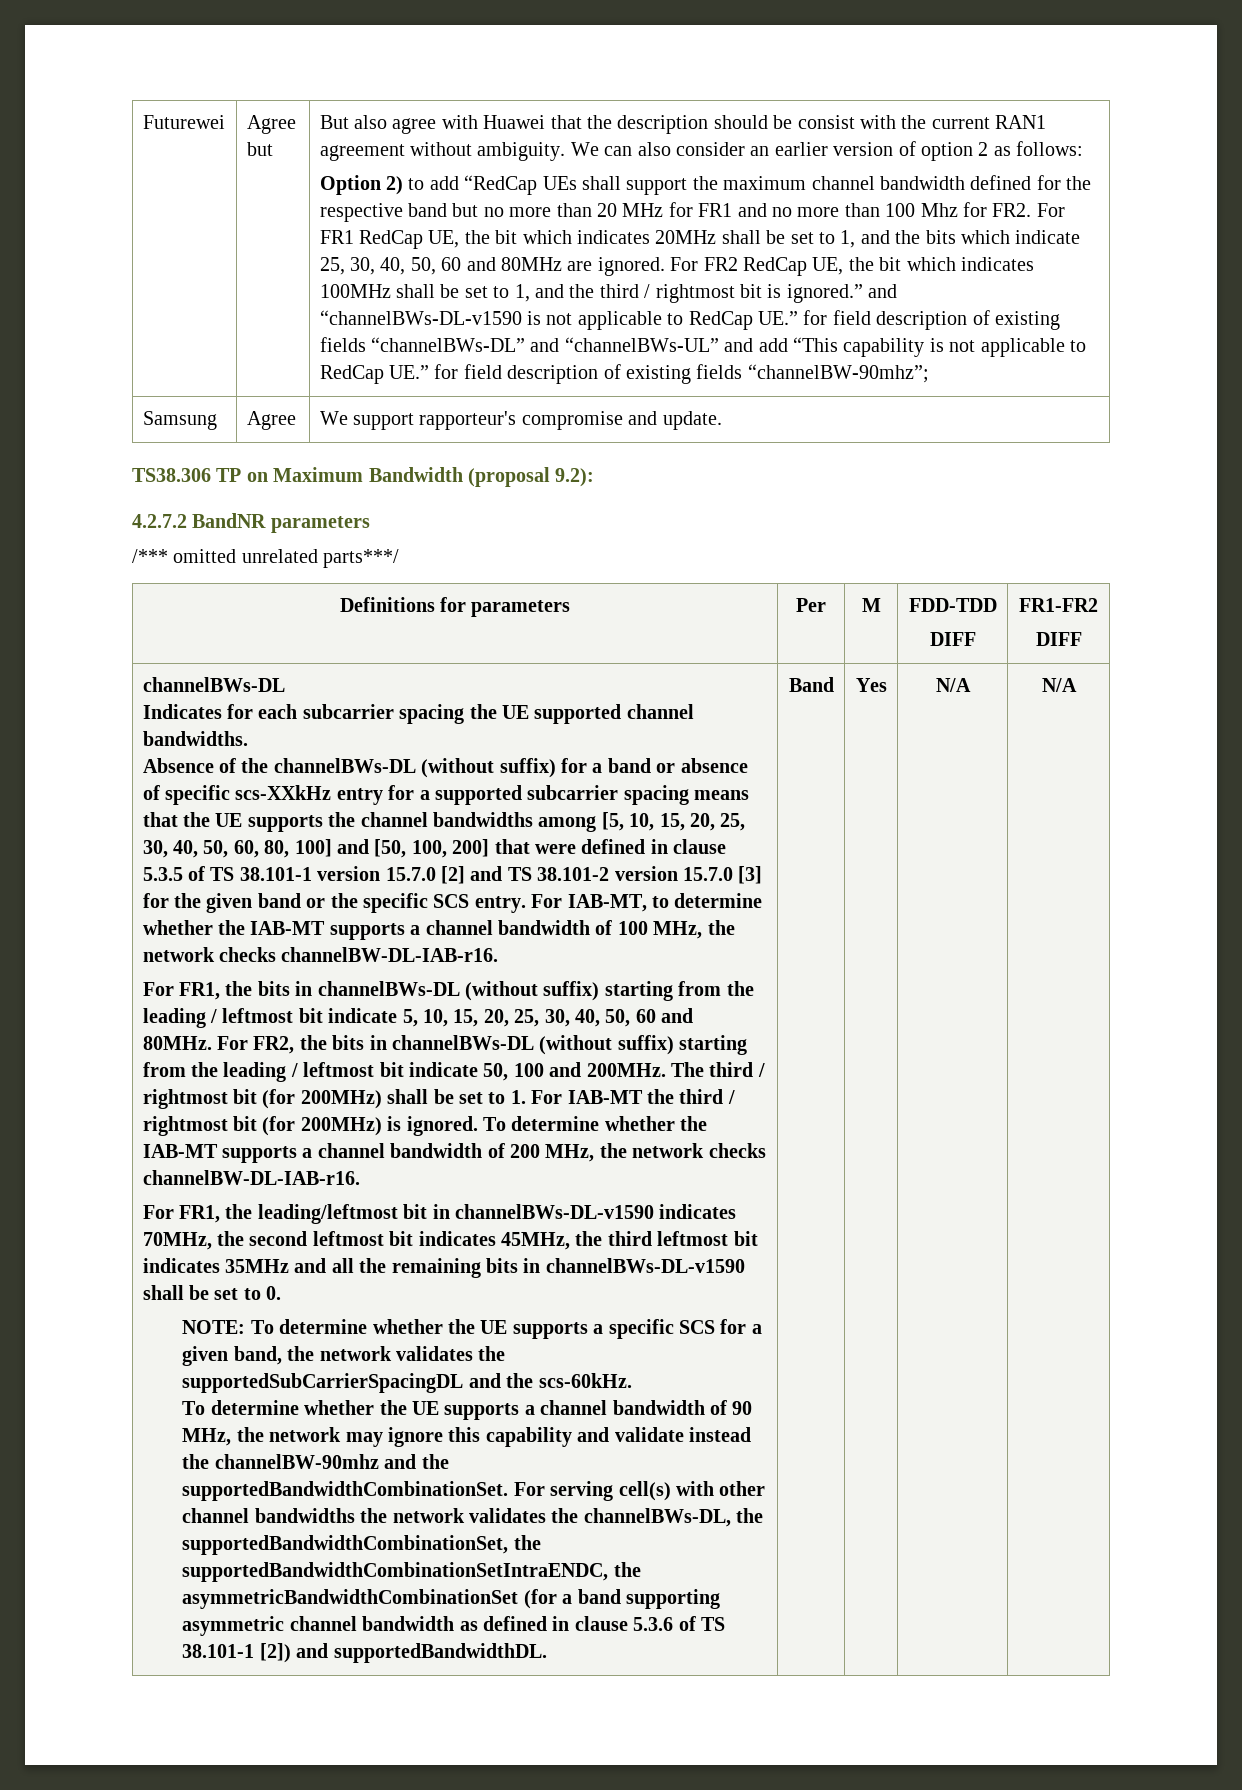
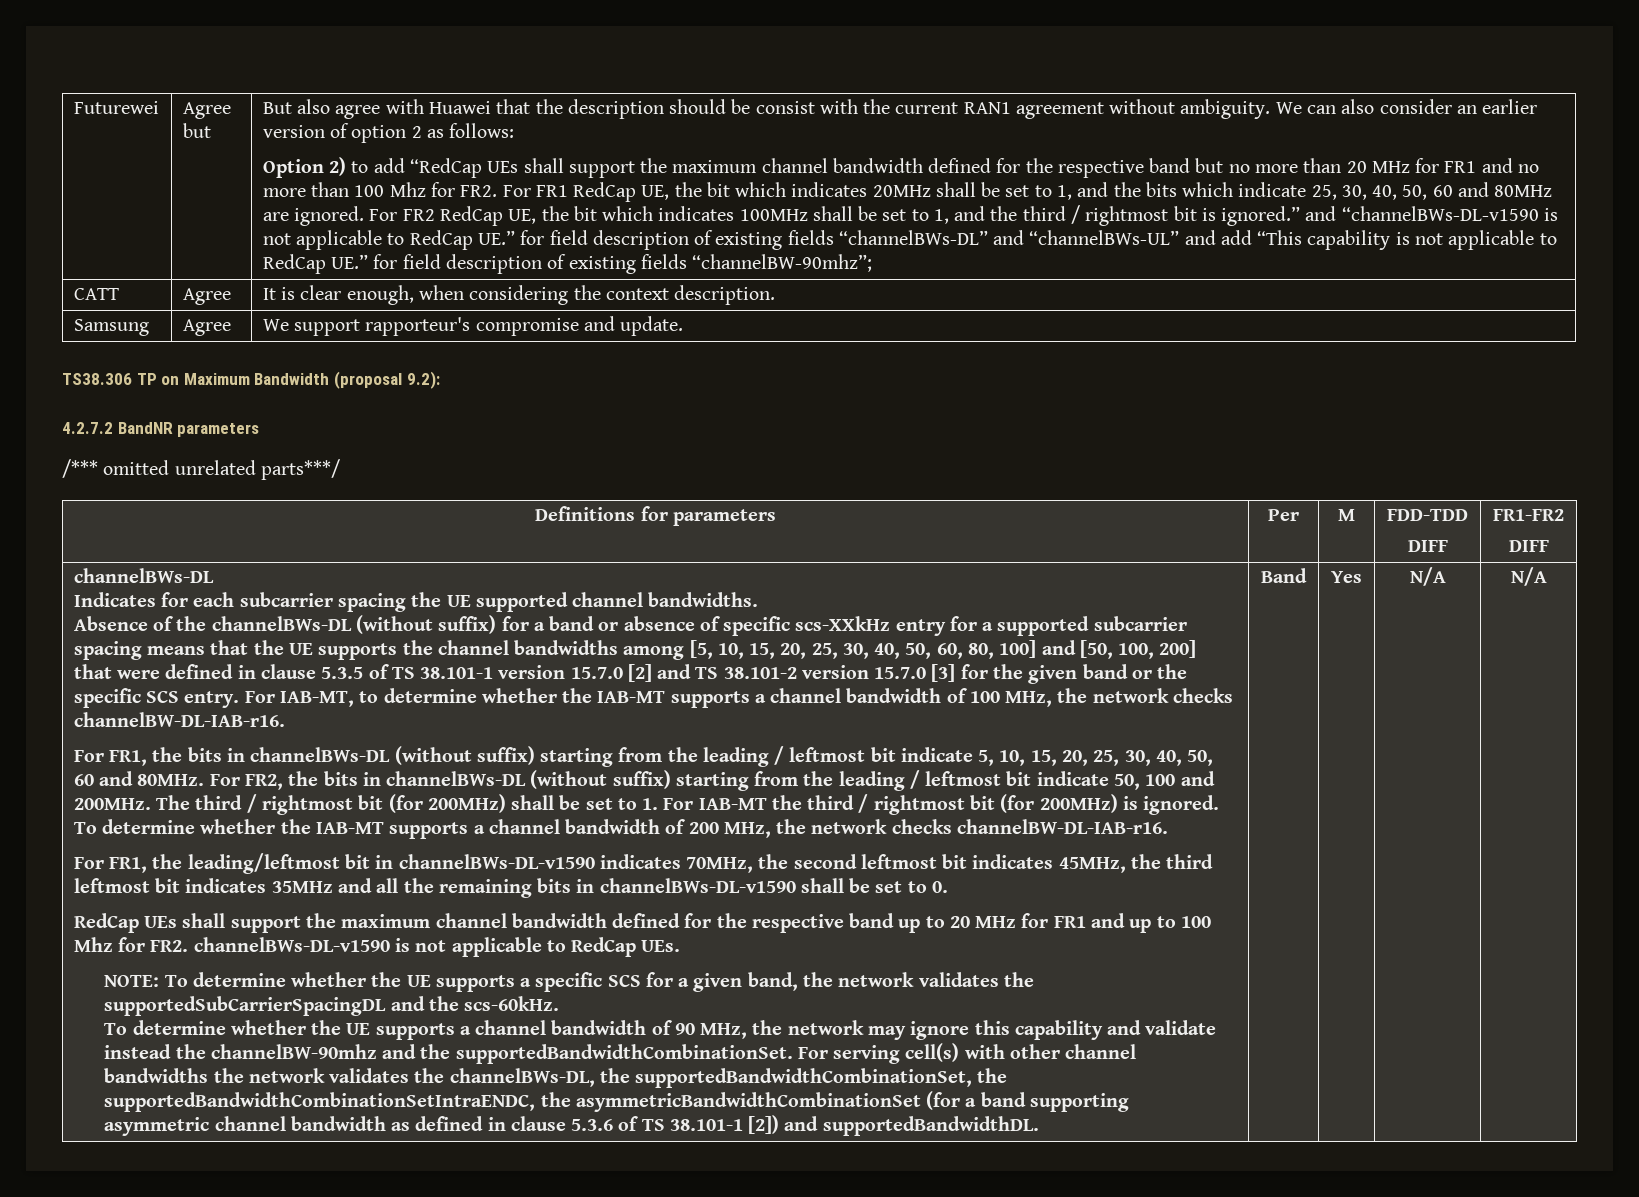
+ CATT | Agree | It is clear enough, when considering the context description.
+ RedCap UEs shall support the maximum channel bandwidth defined for the respective band up to 20 MHz for FR1 and up to 100 Mhz for FR2. channelBWs-DL-v1590 is not applicable to RedCap UEs.

